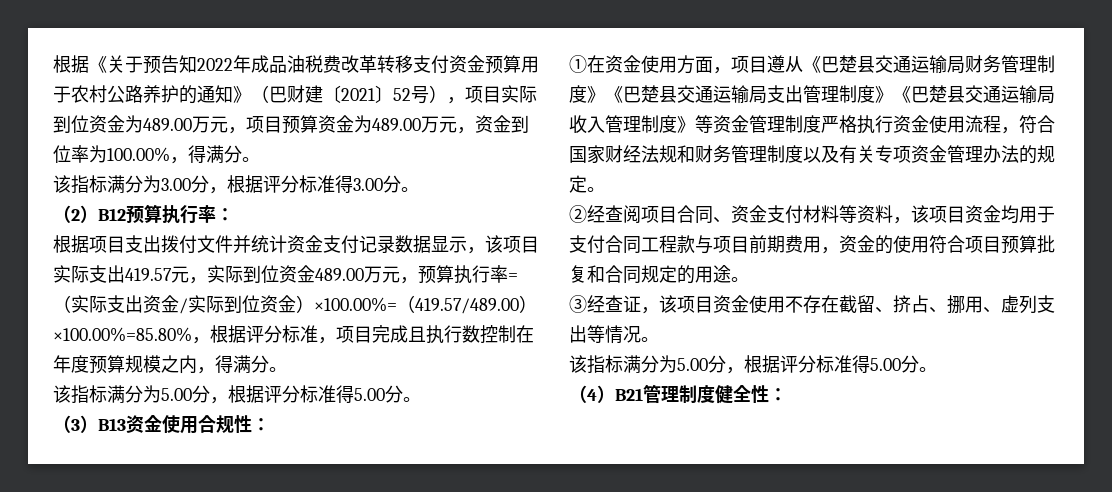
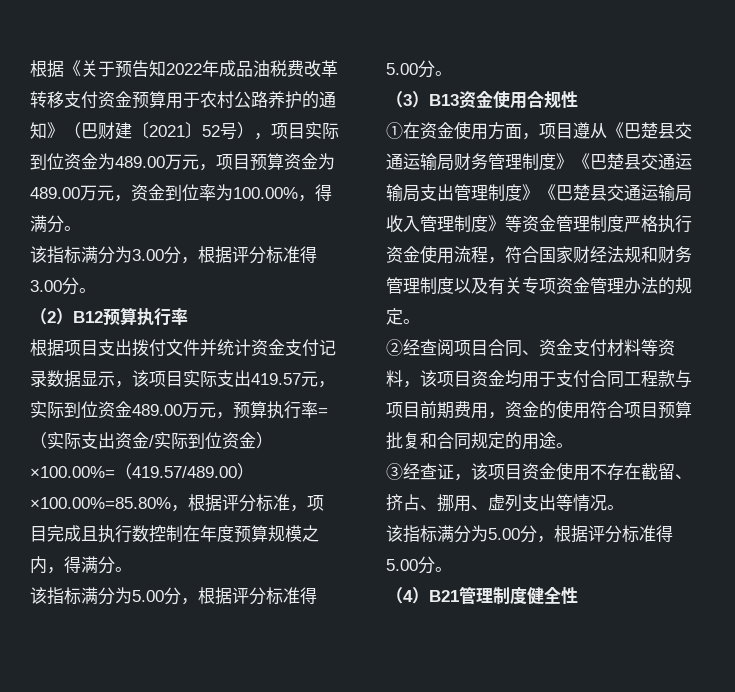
- （2）B12预算执行率：
+ （2）B12预算执行率
- （3）B13资金使用合规性：
+ （3）B13资金使用合规性
- （4）B21管理制度健全性：
+ （4）B21管理制度健全性

